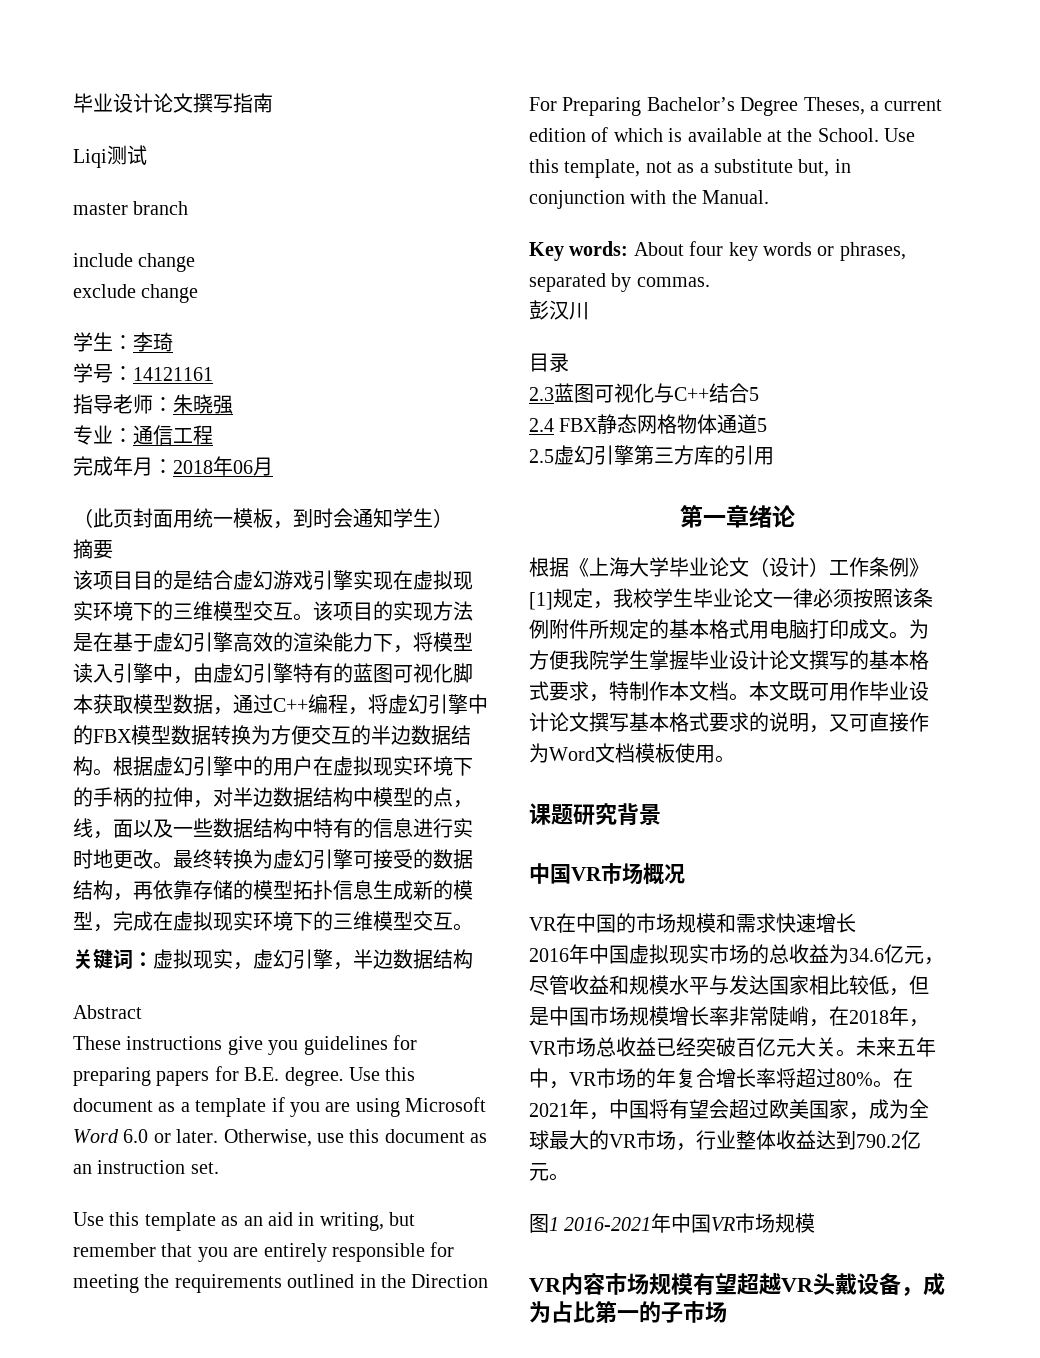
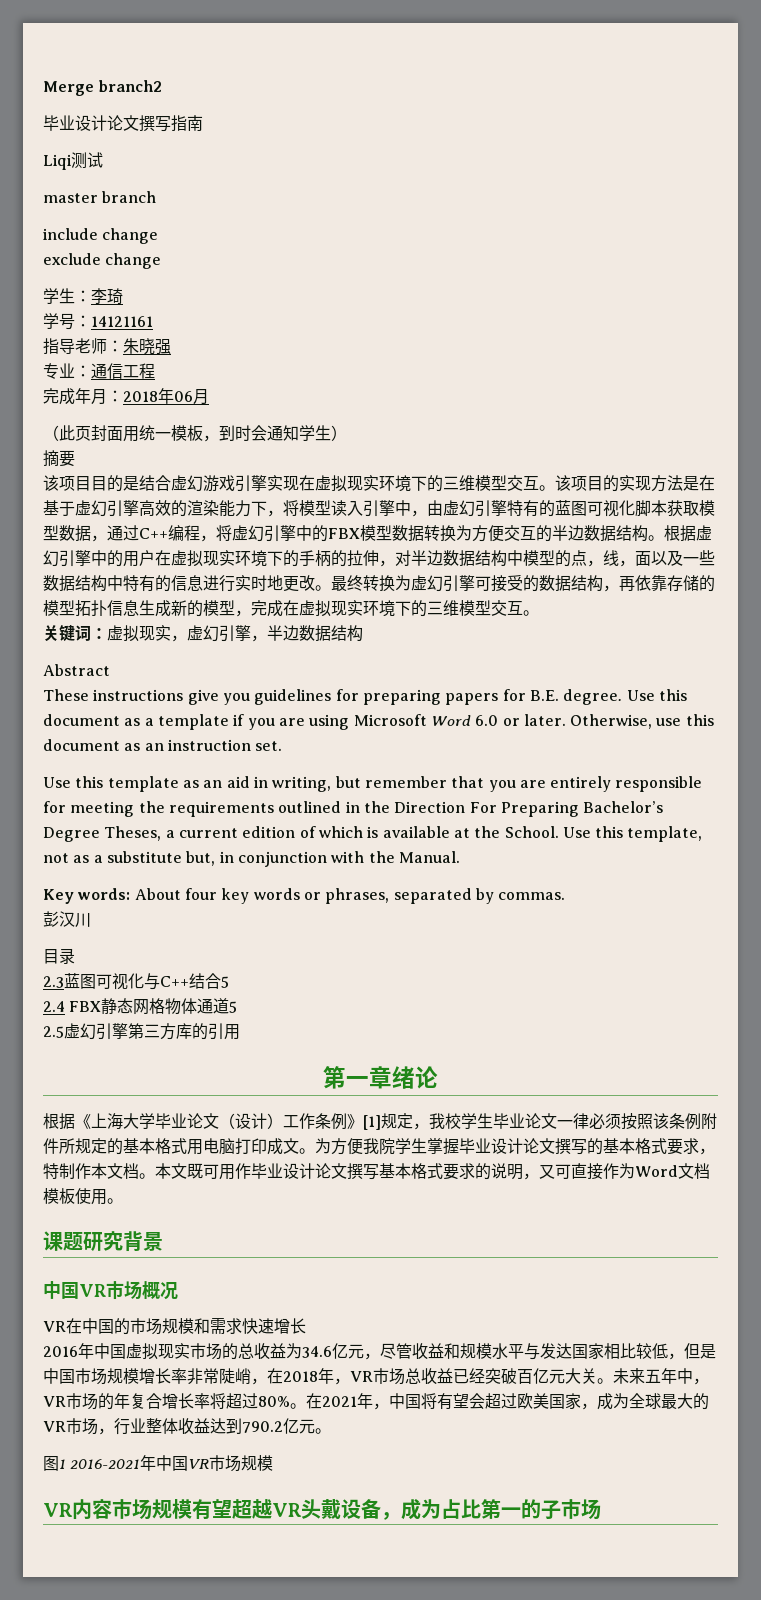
+ Merge branch2

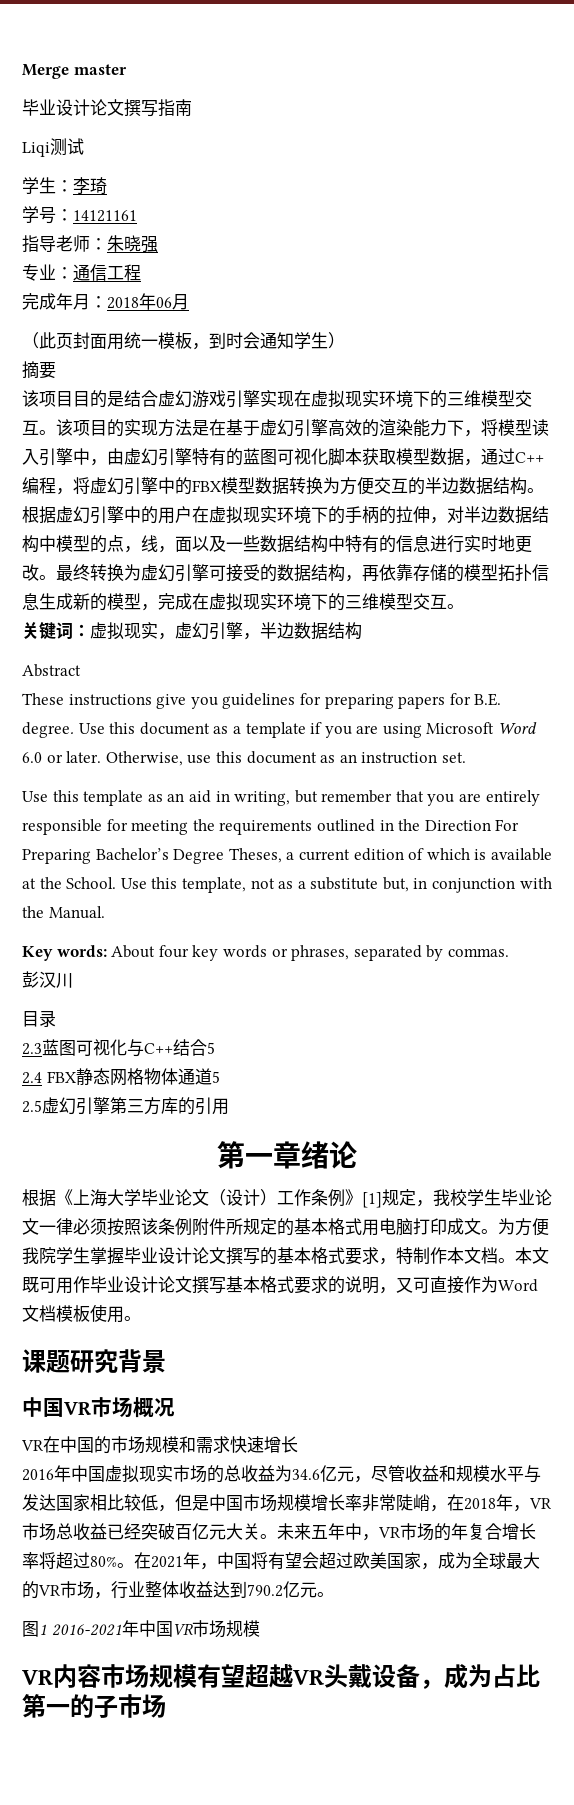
- Merge branch2
+ Merge master
- master branch
- include change
- exclude change

